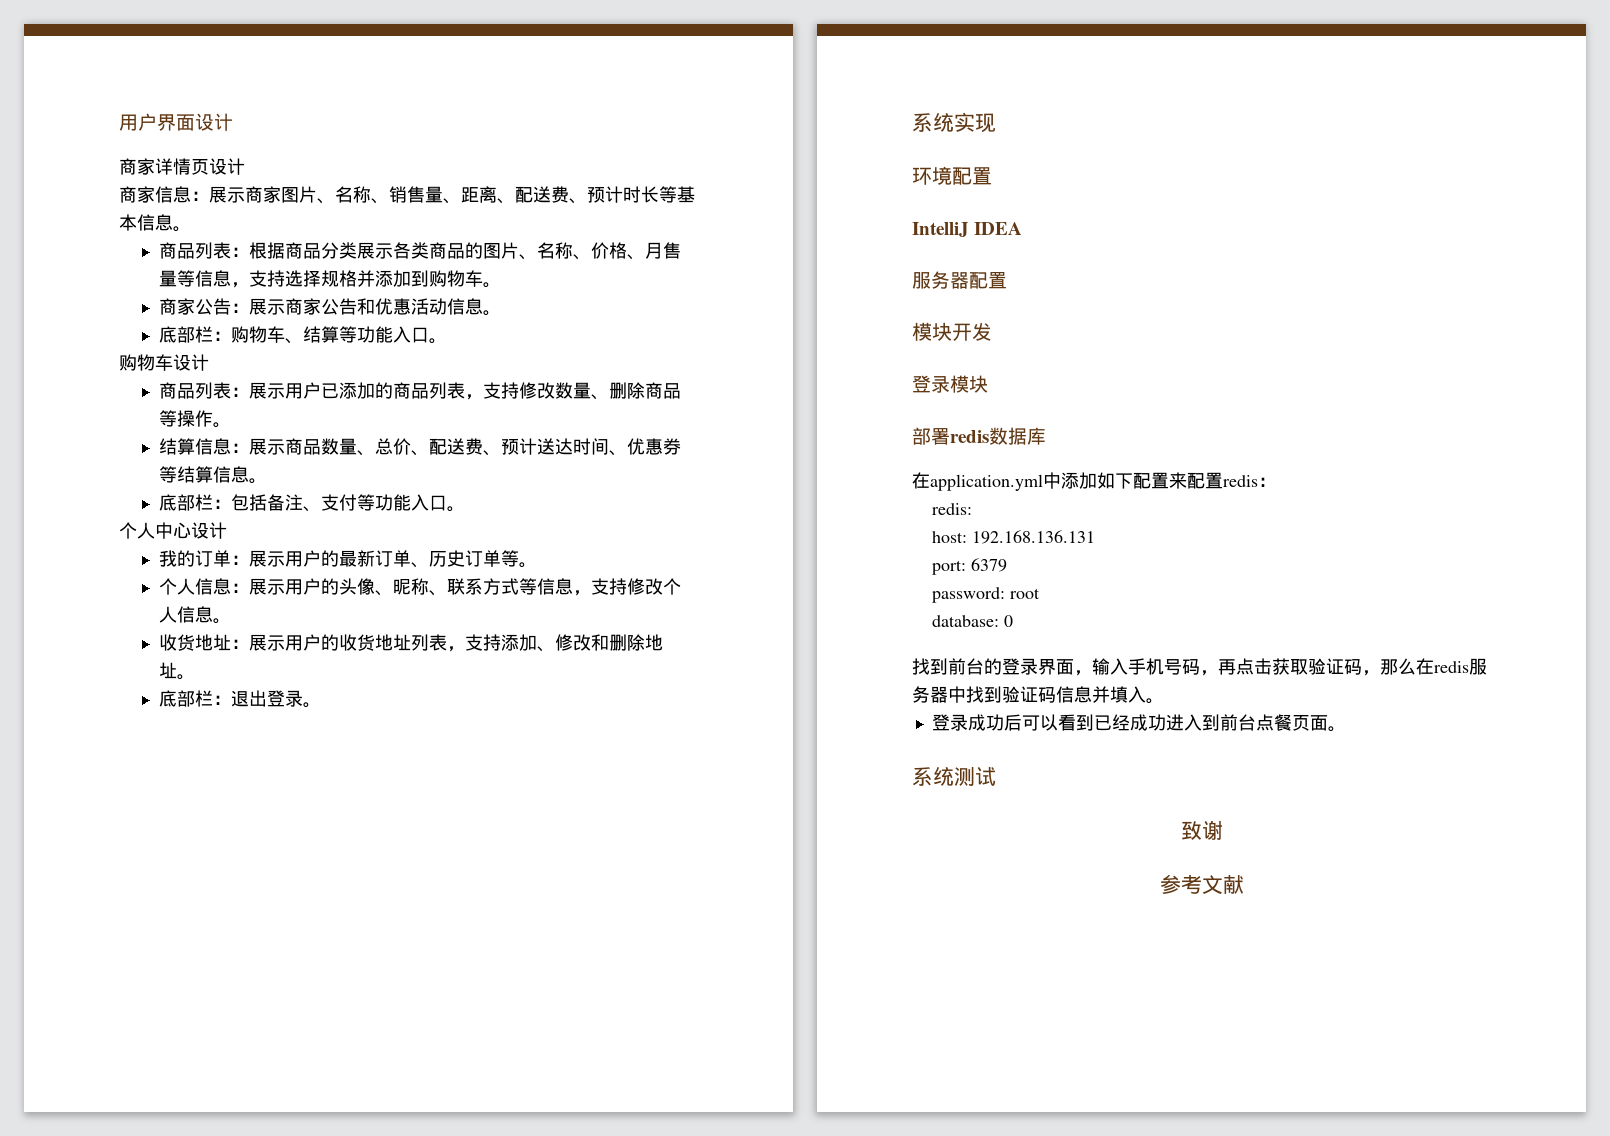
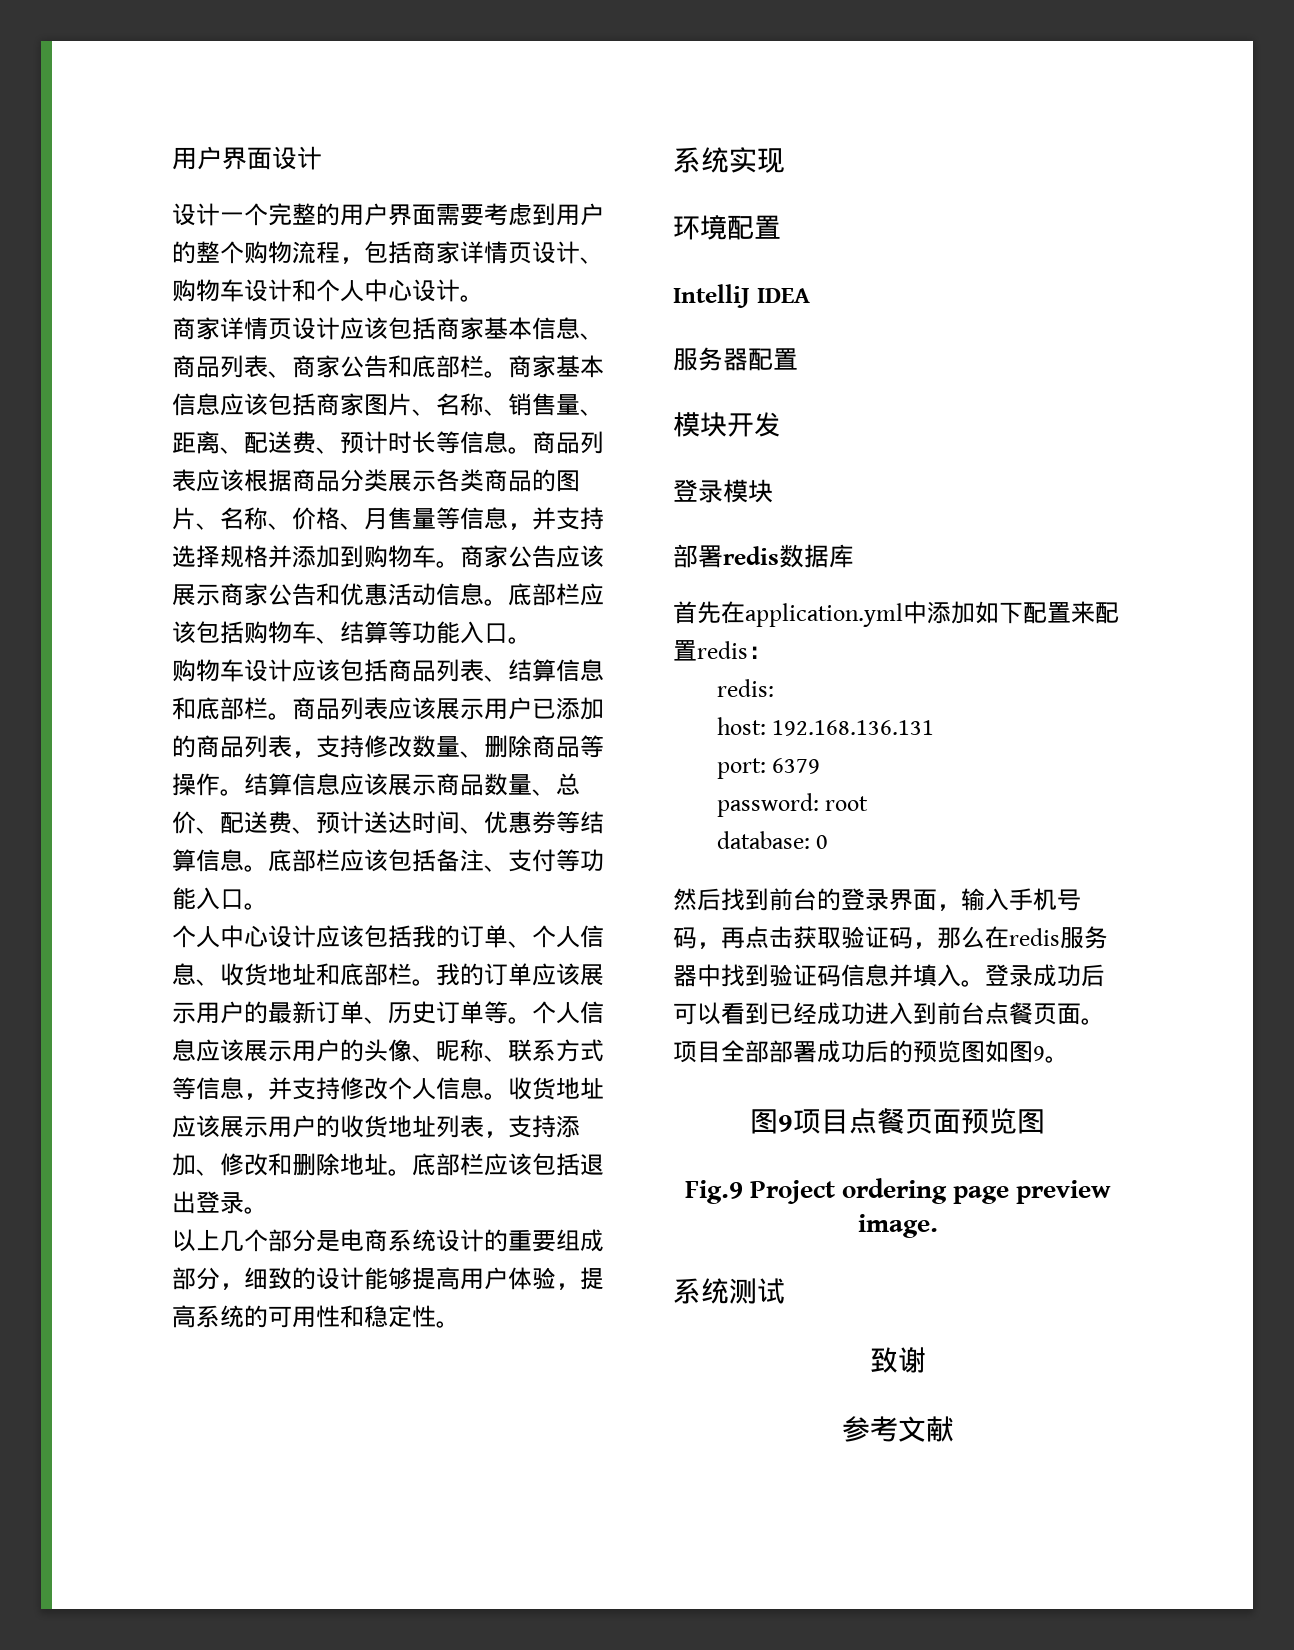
- 商家详情页设计
- 商家信息：展示商家图片、名称、销售量、距离、配送费、预计时长等基本信息。
- 商品列表：根据商品分类展示各类商品的图片、名称、价格、月售量等信息，支持选择规格并添加到购物车。
- 商家公告：展示商家公告和优惠活动信息。
- 底部栏：购物车、结算等功能入口。
+ 设计一个完整的用户界面需要考虑到用户的整个购物流程，包括商家详情页设计、购物车设计和个人中心设计。
+ 商家详情页设计应该包括商家基本信息、商品列表、商家公告和底部栏。商家基本信息应该包括商家图片、名称、销售量、距离、配送费、预计时长等信息。商品列表应该根据商品分类展示各类商品的图片、名称、价格、月售量等信息，并支持选择规格并添加到购物车。商家公告应该展示商家公告和优惠活动信息。底部栏应该包括购物车、结算等功能入口。
- 购物车设计
- 商品列表：展示用户已添加的商品列表，支持修改数量、删除商品等操作。
- 结算信息：展示商品数量、总价、配送费、预计送达时间、优惠券等结算信息。
- 底部栏：包括备注、支付等功能入口。
+ 购物车设计应该包括商品列表、结算信息和底部栏。商品列表应该展示用户已添加的商品列表，支持修改数量、删除商品等操作。结算信息应该展示商品数量、总价、配送费、预计送达时间、优惠券等结算信息。底部栏应该包括备注、支付等功能入口。
- 个人中心设计
- 我的订单：展示用户的最新订单、历史订单等。
- 个人信息：展示用户的头像、昵称、联系方式等信息，支持修改个人信息。
- 收货地址：展示用户的收货地址列表，支持添加、修改和删除地址。
- 底部栏：退出登录。
+ 个人中心设计应该包括我的订单、个人信息、收货地址和底部栏。我的订单应该展示用户的最新订单、历史订单等。个人信息应该展示用户的头像、昵称、联系方式等信息，并支持修改个人信息。收货地址应该展示用户的收货地址列表，支持添加、修改和删除地址。底部栏应该包括退出登录。
+ 以上几个部分是电商系统设计的重要组成部分，细致的设计能够提高用户体验，提高系统的可用性和稳定性。
- 在application.yml中添加如下配置来配置redis：
+ 首先在application.yml中添加如下配置来配置redis：
- 找到前台的登录界面，输入手机号码，再点击获取验证码，那么在redis服务器中找到验证码信息并填入。
- 登录成功后可以看到已经成功进入到前台点餐页面。
+ 然后找到前台的登录界面，输入手机号码，再点击获取验证码，那么在redis服务器中找到验证码信息并填入。登录成功后可以看到已经成功进入到前台点餐页面。项目全部部署成功后的预览图如图9。
+ 图9项目点餐页面预览图
+ Fig.9 Project ordering page preview image.

